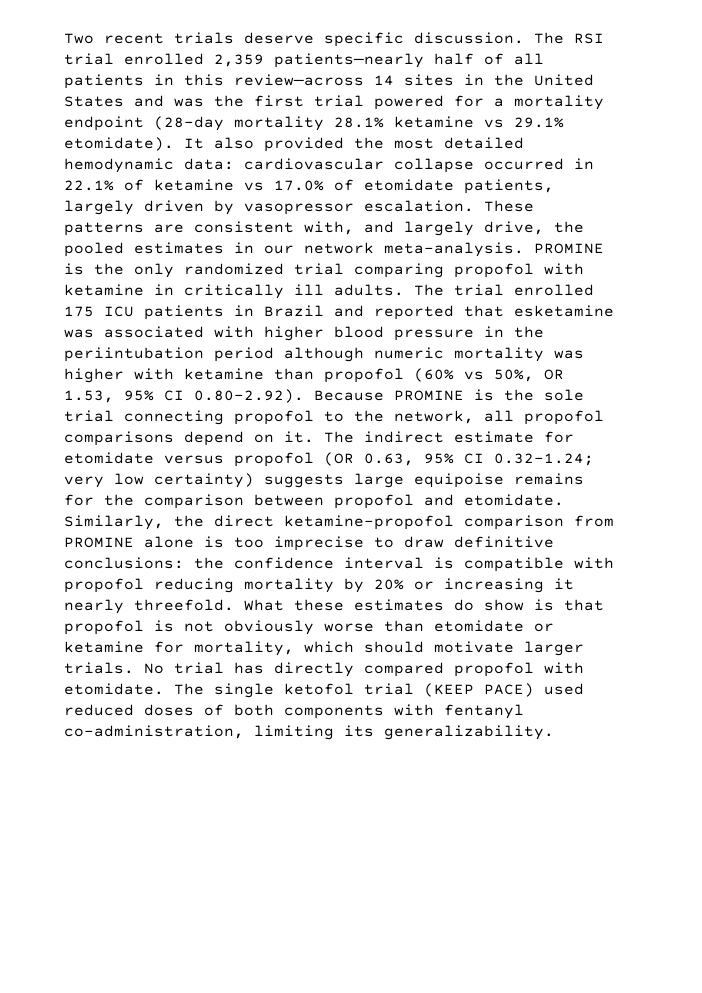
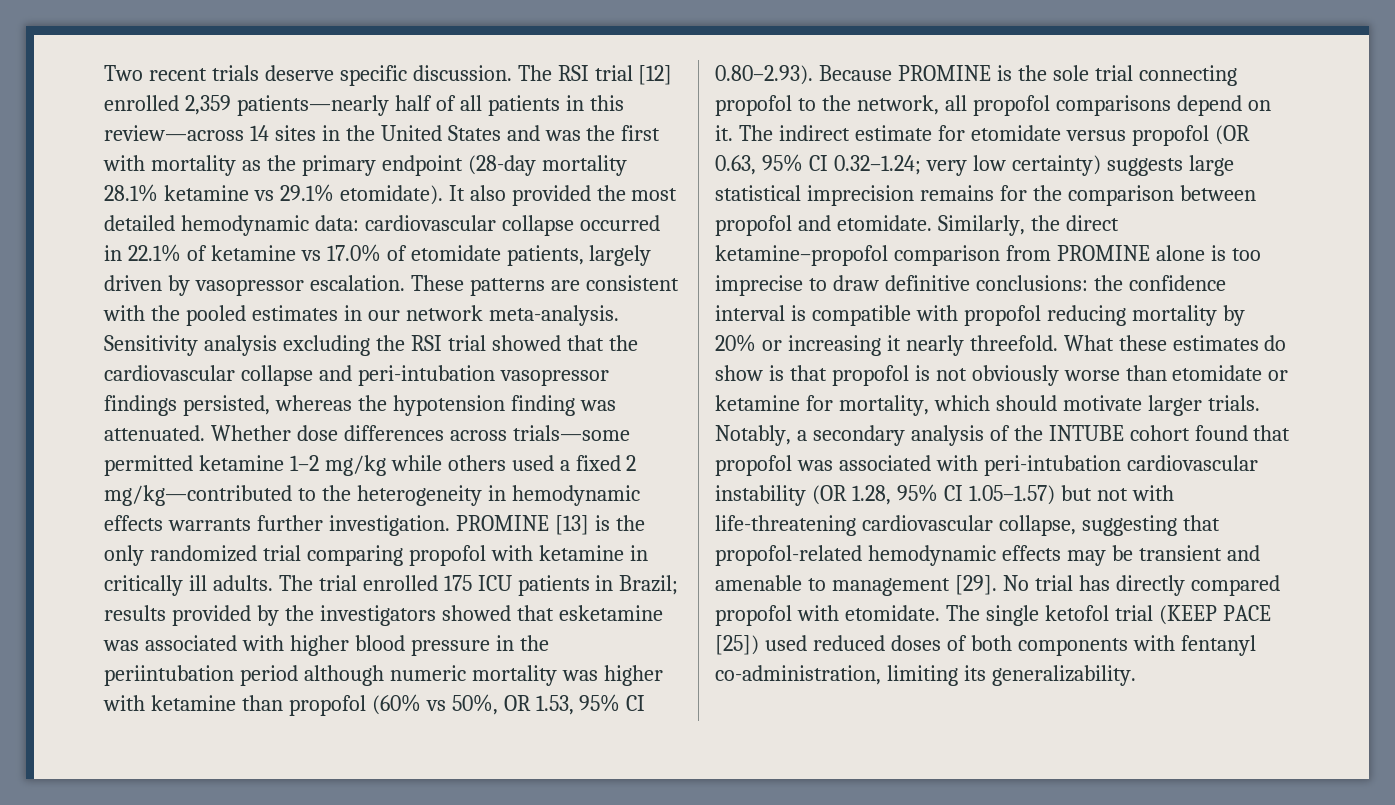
- The RSI trial enrolled 2,359 patients—nearly half of all patients in this review—across 14 sites in the United States and was the first trial powered for a mortality endpoint (28-day mortality 28.1% ketamine vs 29.1% etomidate).
+ The RSI trial [12] enrolled 2,359 patients—nearly half of all patients in this review—across 14 sites in the United States and was the first with mortality as the primary endpoint (28-day mortality 28.1% ketamine vs 29.1% etomidate).
- These patterns are consistent with, and largely drive, the pooled estimates in our network meta-analysis.
+ These patterns are consistent with the pooled estimates in our network meta-analysis.
- PROMINE is the only randomized trial comparing propofol with ketamine in critically ill adults.
+ Sensitivity analysis excluding the RSI trial showed that the cardiovascular collapse and peri-intubation vasopressor findings persisted, whereas the hypotension finding was attenuated. Whether dose differences across trials—some permitted ketamine 1–2 mg/kg while others used a fixed 2 mg/kg—contributed to the heterogeneity in hemodynamic effects warrants further investigation. PROMINE [13] is the only randomized trial comparing propofol with ketamine in critically ill adults.
- The trial enrolled 175 ICU patients in Brazil and reported that esketamine was associated with higher blood pressure in the periintubation period although numeric mortality was higher with ketamine than propofol (60% vs 50%, OR 1.53, 95% CI 0.80–2.92). Because PROMINE is the sole trial connecting propofol to the network, all propofol comparisons depend on it.
+ The trial enrolled 175 ICU patients in Brazil; results provided by the investigators showed that esketamine was associated with higher blood pressure in the periintubation period although numeric mortality was higher with ketamine than propofol (60% vs 50%, OR 1.53, 95% CI 0.80–2.93). Because PROMINE is the sole trial connecting propofol to the network, all propofol comparisons depend on it.
- The indirect estimate for etomidate versus propofol (OR 0.63, 95% CI 0.32–1.24; very low certainty) suggests large equipoise remains for the comparison between propofol and etomidate.
+ The indirect estimate for etomidate versus propofol (OR 0.63, 95% CI 0.32–1.24; very low certainty) suggests large statistical imprecision remains for the comparison between propofol and etomidate.
+ Notably, a secondary analysis of the INTUBE cohort found that propofol was associated with peri-intubation cardiovascular instability (OR 1.28, 95% CI 1.05–1.57) but not with life-threatening cardiovascular collapse, suggesting that propofol-related hemodynamic effects may be transient and amenable to management [29].
- The single ketofol trial (KEEP PACE) used reduced doses of both components with fentanyl co-administration, limiting its generalizability.
+ The single ketofol trial (KEEP PACE [25]) used reduced doses of both components with fentanyl co-administration, limiting its generalizability.

